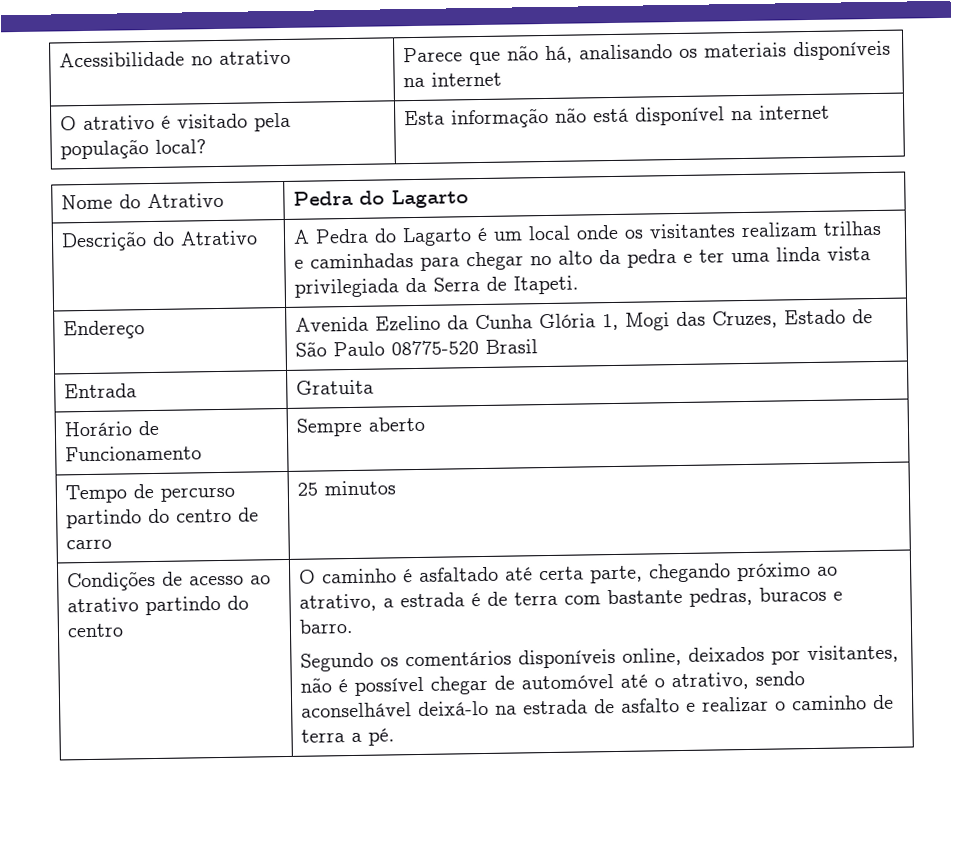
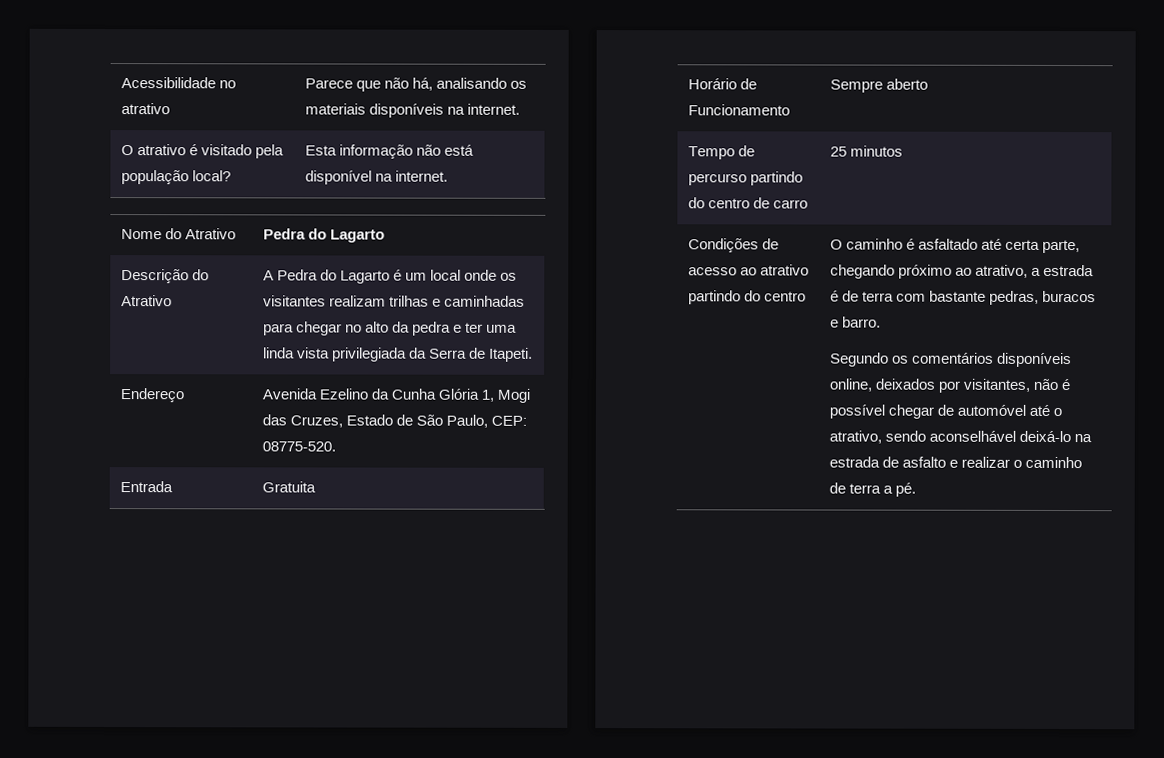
- Acessibilidade no atrativo | Parece que não há, analisando os materiais disponíveis na internet
+ Acessibilidade no atrativo | Parece que não há, analisando os materiais disponíveis na internet.
- O atrativo é visitado pela população local? | Esta informação não está disponível na internet
+ O atrativo é visitado pela população local? | Esta informação não está disponível na internet.
- Endereço | Avenida Ezelino da Cunha Glória 1, Mogi das Cruzes, Estado de São Paulo 08775-520 Brasil
+ Endereço | Avenida Ezelino da Cunha Glória 1, Mogi das Cruzes, Estado de São Paulo, CEP: 08775-520.

